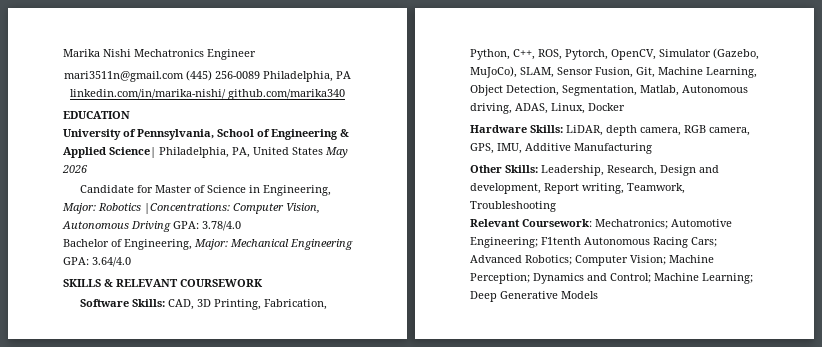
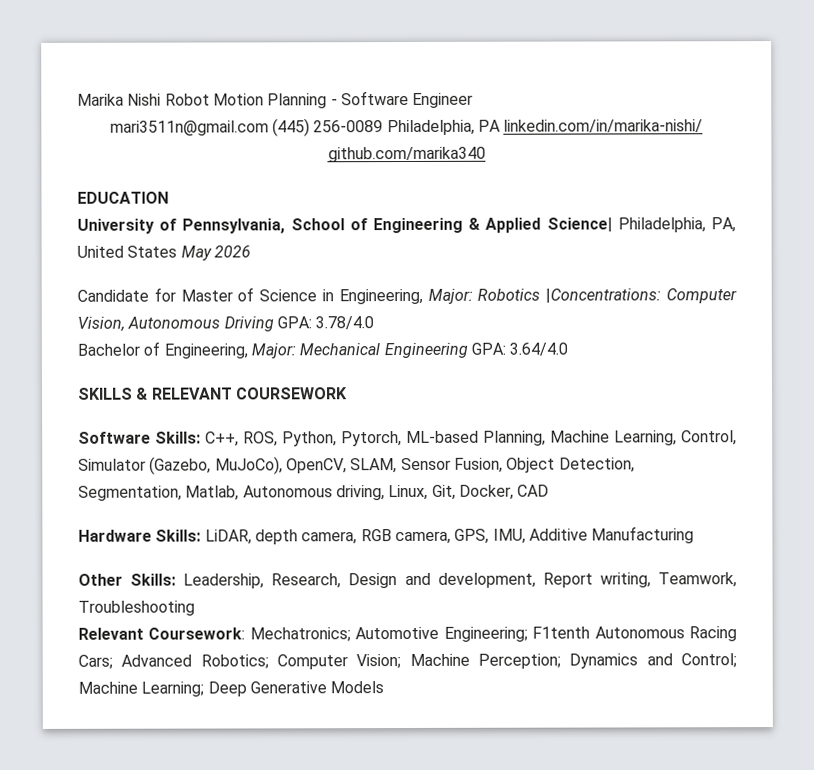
- Marika Nishi Mechatronics Engineer
+ Marika Nishi Robot Motion Planning - Software Engineer
- Software Skills: CAD, 3D Printing, Fabrication, Python, C++, ROS, Pytorch, OpenCV, Simulator (Gazebo, MuJoCo), SLAM, Sensor Fusion, Git, Machine Learning, Object Detection, Segmentation, Matlab, Autonomous driving, ADAS, Linux, Docker
+ Software Skills: C++, ROS, Python, Pytorch, ML-based Planning, Machine Learning, Control, Simulator (Gazebo, MuJoCo), OpenCV, SLAM, Sensor Fusion, Object Detection, Segmentation, Matlab, Autonomous driving, Linux, Git, Docker, CAD

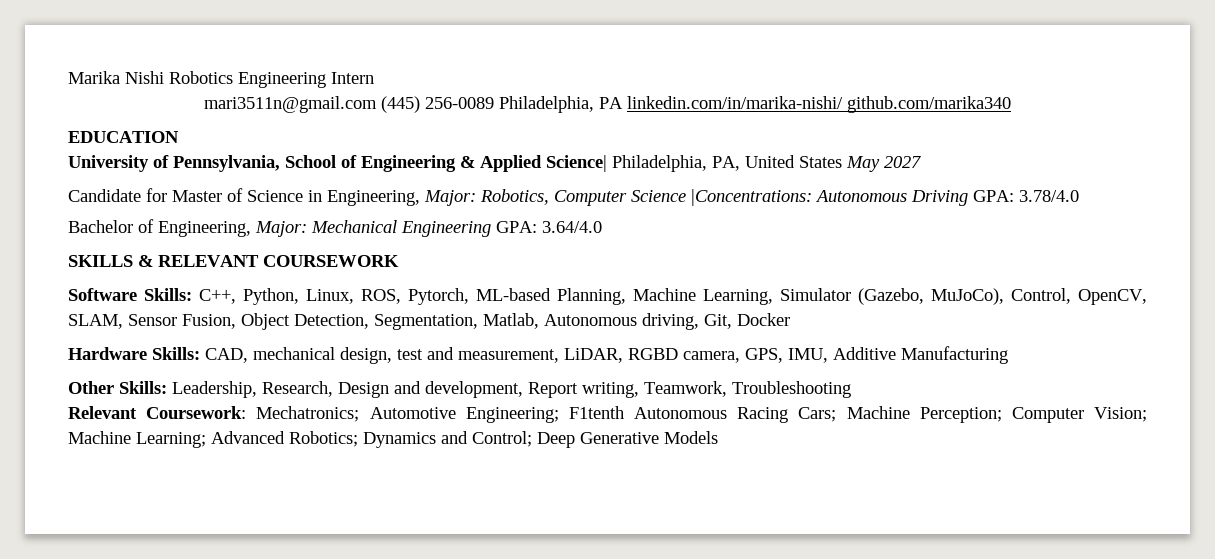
- Marika Nishi Robot Motion Planning - Software Engineer
+ Marika Nishi Robotics Engineering Intern
- University of Pennsylvania, School of Engineering & Applied Science| Philadelphia, PA, United States May 2026
+ University of Pennsylvania, School of Engineering & Applied Science| Philadelphia, PA, United States May 2027
- Candidate for Master of Science in Engineering, Major: Robotics |Concentrations: Computer Vision, Autonomous Driving GPA: 3.78/4.0
+ Candidate for Master of Science in Engineering, Major: Robotics, Computer Science |Concentrations: Autonomous Driving GPA: 3.78/4.0
- Software Skills: C++, ROS, Python, Pytorch, ML-based Planning, Machine Learning, Control, Simulator (Gazebo, MuJoCo), OpenCV, SLAM, Sensor Fusion, Object Detection, Segmentation, Matlab, Autonomous driving, Linux, Git, Docker, CAD
- Hardware Skills: LiDAR, depth camera, RGB camera, GPS, IMU, Additive Manufacturing
+ Software Skills: C++, Python, Linux, ROS, Pytorch, ML-based Planning, Machine Learning, Simulator (Gazebo, MuJoCo), Control, OpenCV, SLAM, Sensor Fusion, Object Detection, Segmentation, Matlab, Autonomous driving, Git, Docker
+ Hardware Skills: CAD, mechanical design, test and measurement, LiDAR, RGBD camera, GPS, IMU, Additive Manufacturing
- Relevant Coursework: Mechatronics; Automotive Engineering; F1tenth Autonomous Racing Cars; Advanced Robotics; Computer Vision; Machine Perception; Dynamics and Control; Machine Learning; Deep Generative Models
+ Relevant Coursework: Mechatronics; Automotive Engineering; F1tenth Autonomous Racing Cars; Machine Perception; Computer Vision; Machine Learning; Advanced Robotics; Dynamics and Control; Deep Generative Models

